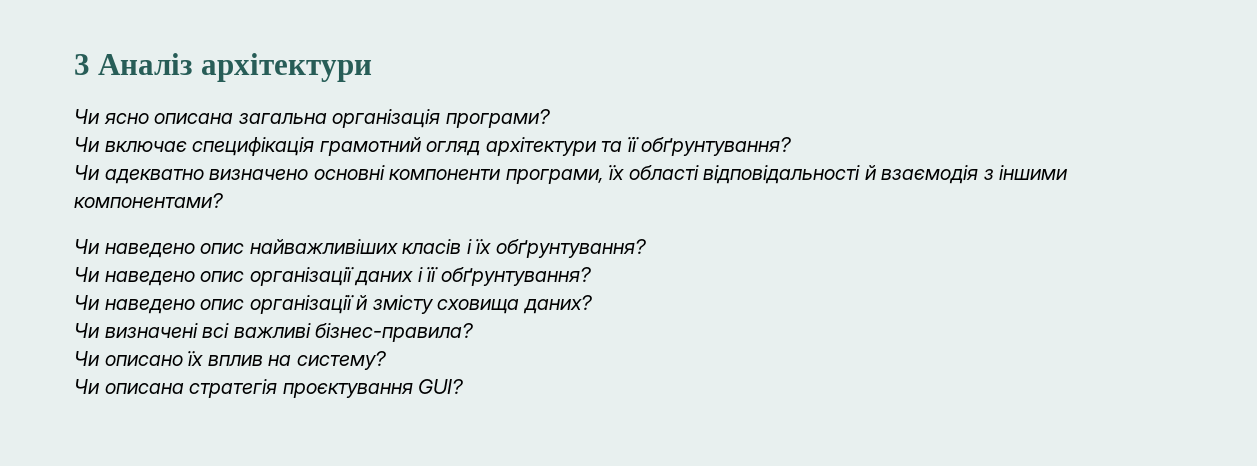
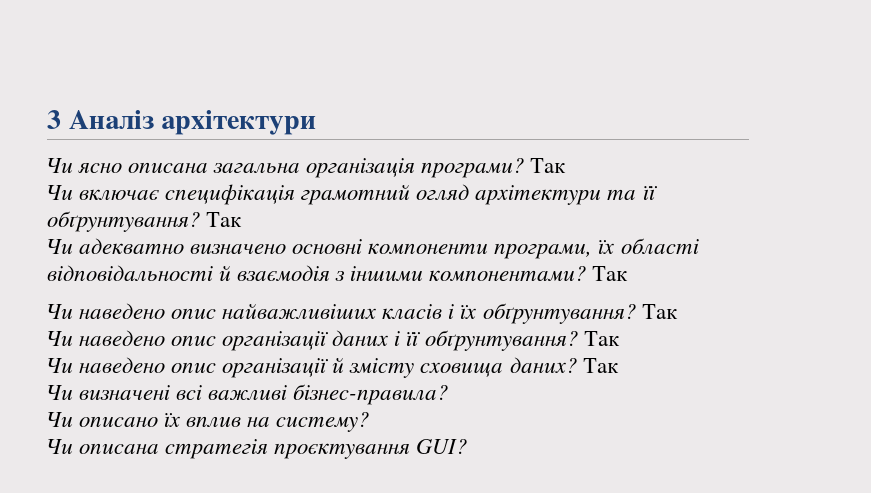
- Чи ясно описана загальна організація програми?
+ Чи ясно описана загальна організація програми? Так
- Чи включає специфікація грамотний огляд архітектури та її обґрунтування?
+ Чи включає специфікація грамотний огляд архітектури та її обґрунтування? Так
- Чи адекватно визначено основні компоненти програми, їх області відповідальності й взаємодія з іншими компонентами?
+ Чи адекватно визначено основні компоненти програми, їх області відповідальності й взаємодія з іншими компонентами? Так
- Чи наведено опис найважливіших класів і їх обґрунтування?
+ Чи наведено опис найважливіших класів і їх обґрунтування? Так
- Чи наведено опис організації даних і її обґрунтування?
+ Чи наведено опис організації даних і її обґрунтування? Так
- Чи наведено опис організації й змісту сховища даних?
+ Чи наведено опис організації й змісту сховища даних? Так

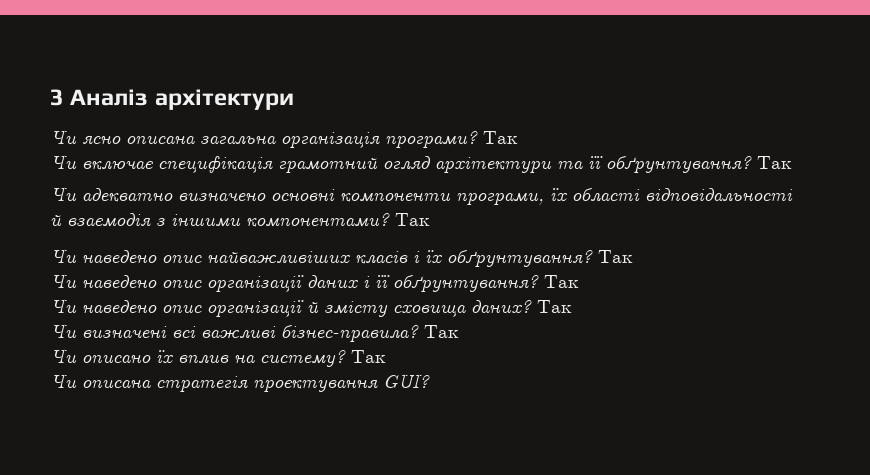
- Чи визначені всі важливі бізнес-правила?
+ Чи визначені всі важливі бізнес-правила? Так
- Чи описано їх вплив на систему?
+ Чи описано їх вплив на систему? Так

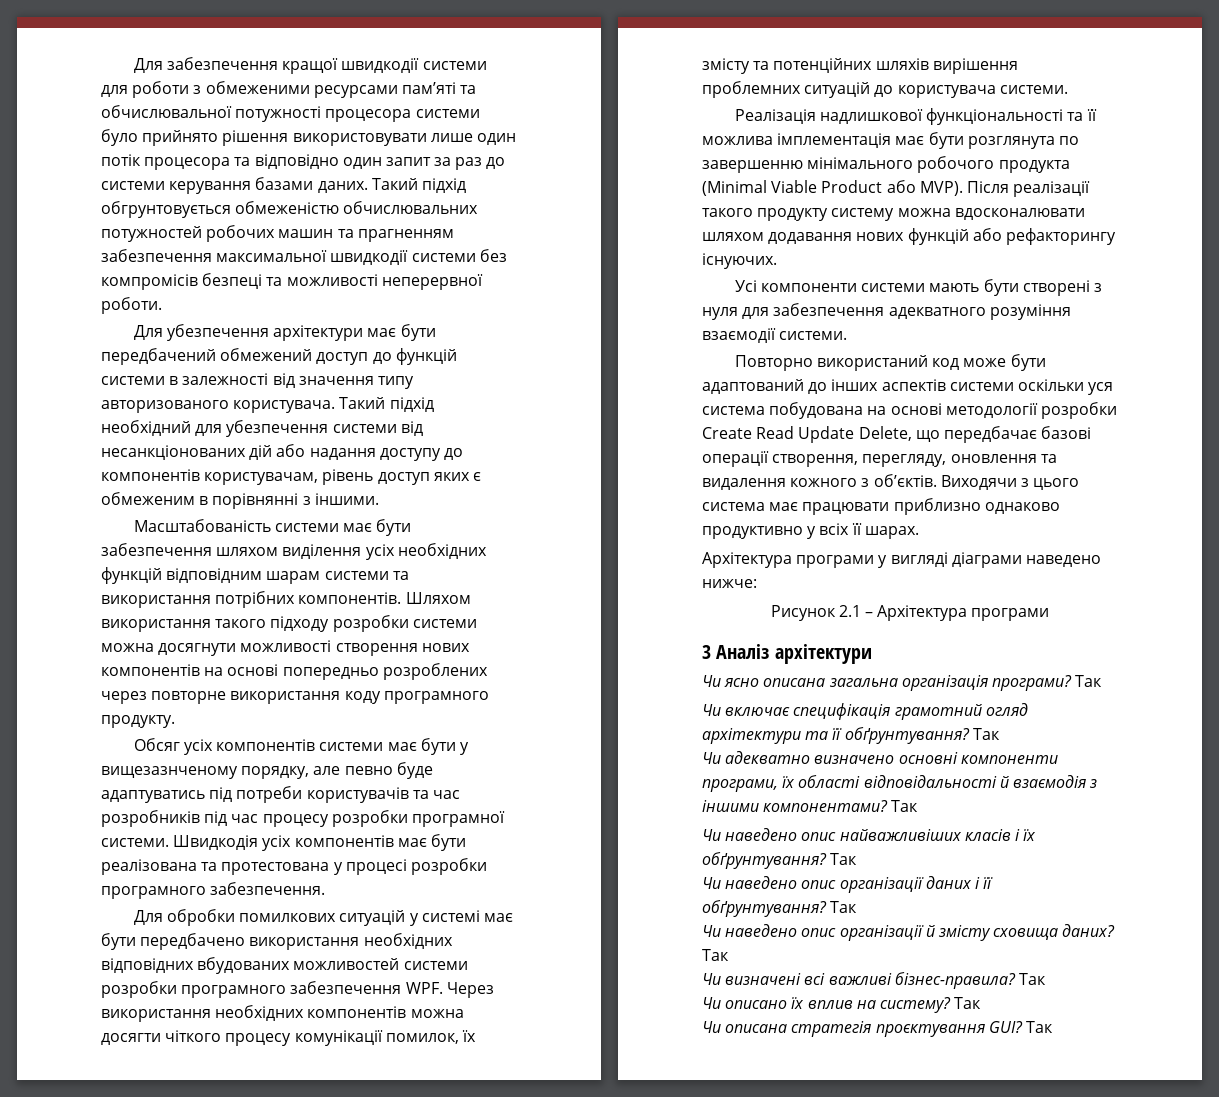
+ Для забезпечення кращої швидкодії системи для роботи з обмеженими ресурсами пам’яті та обчислювальної потужності процесора системи було прийнято рішення використовувати лише один потік процесора та відповідно один запит за раз до системи керування базами даних. Такий підхід обгрунтовується обмеженістю обчислювальних потужностей робочих машин та прагненням забезпечення максимальної швидкодії системи без компромісів безпеці та можливості неперервної роботи.
+ Для убезпечення архітектури має бути передбачений обмежений доступ до функцій системи в залежності від значення типу авторизованого користувача. Такий підхід необхідний для убезпечення системи від несанкціонованих дій або надання доступу до компонентів користувачам, рівень доступ яких є обмеженим в порівнянні з іншими.
+ Масштабованість системи має бути забезпечення шляхом виділення усіх необхідних функцій відповідним шарам системи та використання потрібних компонентів. Шляхом використання такого підходу розробки системи можна досягнути можливості створення нових компонентів на основі попередньо розроблених через повторне використання коду програмного продукту.
+ Обсяг усіх компонентів системи має бути у вищезазнченому порядку, але певно буде адаптуватись під потреби користувачів та час розробників під час процесу розробки програмної системи. Швидкодія усіх компонентів має бути реалізована та протестована у процесі розробки програмного забезпечення.
+ Для обробки помилкових ситуацій у системі має бути передбачено використання необхідних відповідних вбудованих можливостей системи розробки програмного забезпечення WPF. Через використання необхідних компонентів можна досягти чіткого процесу комунікації помилок, їх змісту та потенційних шляхів вирішення проблемних ситуацій до користувача системи.
+ Реалізація надлишкової функціональності та її можлива імплементація має бути розглянута по завершенню мінімального робочого продукта (Minimal Viable Product або MVP). Після реалізації такого продукту систему можна вдосконалювати шляхом додавання нових функцій або рефакторингу існуючих.
+ Усі компоненти системи мають бути створені з нуля для забезпечення адекватного розуміння взаємодії системи.
+ Повторно використаний код може бути адаптований до інших аспектів системи оскільки уся система побудована на основі методології розробки Create Read Update Delete, що передбачає базові операції створення, перегляду, оновлення та видалення кожного з об’єктів. Виходячи з цього система має працювати приблизно однаково продуктивно у всіх її шарах.
+ Архітектура програми у вигляді діаграми наведено нижче:
+ Рисунок 2.1 – Архітектура програми
- Чи описана стратегія проєктування GUI?
+ Чи описана стратегія проєктування GUI? Так

